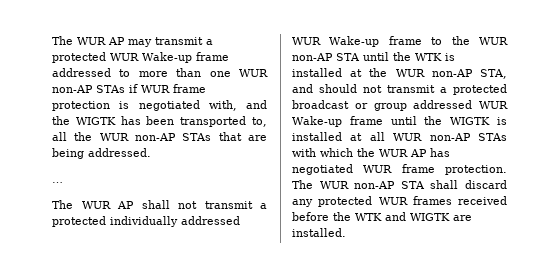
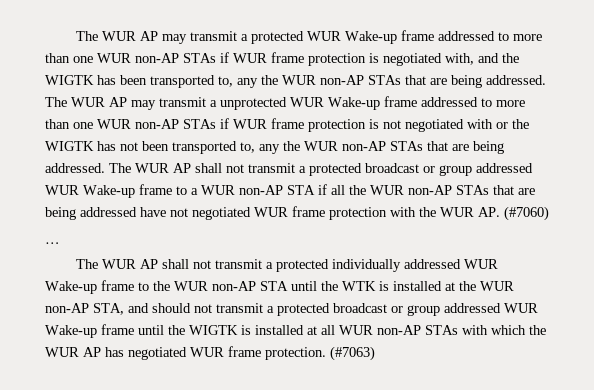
- The WUR AP may transmit a protected WUR Wake-up frame addressed to more than one WUR non-AP STAs if WUR frame protection is negotiated with, and the WIGTK has been transported to, all the WUR non-AP STAs that are being addressed.
+ The WUR AP may transmit a protected WUR Wake-up frame addressed to more than one WUR non-AP STAs if WUR frame protection is negotiated with, and the WIGTK has been transported to, any the WUR non-AP STAs that are being addressed. The WUR AP may transmit a unprotected WUR Wake-up frame addressed to more than one WUR non-AP STAs if WUR frame protection is not negotiated with or the WIGTK has not been transported to, any the WUR non-AP STAs that are being addressed. The WUR AP shall not transmit a protected broadcast or group addressed WUR Wake-up frame to a WUR non-AP STA if all the WUR non-AP STAs that are being addressed have not negotiated WUR frame protection with the WUR AP. (#7060)
- The WUR non-AP STA shall discard any protected WUR frames received before the WTK and WIGTK are installed.
+ (#7063)

